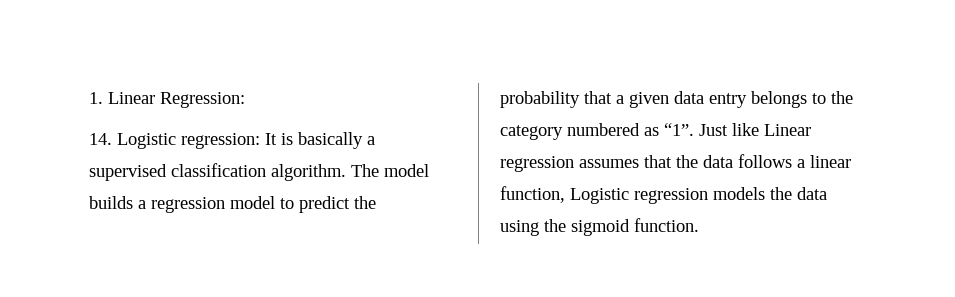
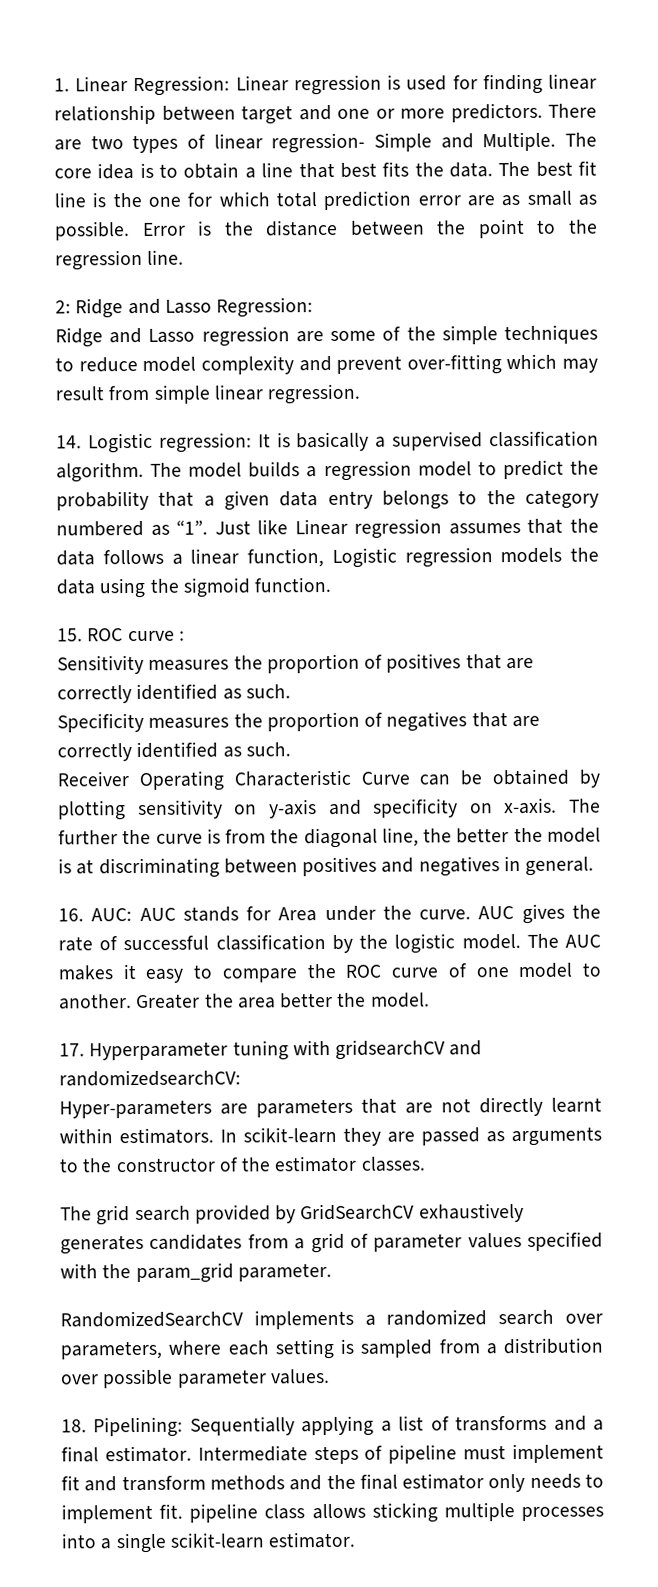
- 1. Linear Regression:
+ 1. Linear Regression: Linear regression is used for finding linear relationship between target and one or more predictors. There are two types of linear regression- Simple and Multiple. The core idea is to obtain a line that best fits the data. The best fit line is the one for which total prediction error are as small as possible. Error is the distance between the point to the regression line.
+ 2: Ridge and Lasso Regression:
+ Ridge and Lasso regression are some of the simple techniques to reduce model complexity and prevent over-fitting which may result from simple linear regression.
+ 15. ROC curve :
+ Sensitivity measures the proportion of positives that are correctly identified as such.
+ Specificity measures the proportion of negatives that are correctly identified as such.
+ Receiver Operating Characteristic Curve can be obtained by plotting sensitivity on y-axis and specificity on x-axis. The further the curve is from the diagonal line, the better the model is at discriminating between positives and negatives in general.
+ 16. AUC: AUC stands for Area under the curve. AUC gives the rate of successful classification by the logistic model. The AUC makes it easy to compare the ROC curve of one model to another. Greater the area better the model.
+ 17. Hyperparameter tuning with gridsearchCV and randomizedsearchCV:
+ Hyper-parameters are parameters that are not directly learnt within estimators. In scikit-learn they are passed as arguments to the constructor of the estimator classes.
+ The grid search provided by GridSearchCV exhaustively generates candidates from a grid of parameter values specified with the param_grid parameter.
+ RandomizedSearchCV implements a randomized search over parameters, where each setting is sampled from a distribution over possible parameter values.
+ 18. Pipelining: Sequentially applying a list of transforms and a final estimator. Intermediate steps of pipeline must implement fit and transform methods and the final estimator only needs to implement fit. pipeline class allows sticking multiple processes into a single scikit-learn estimator.

